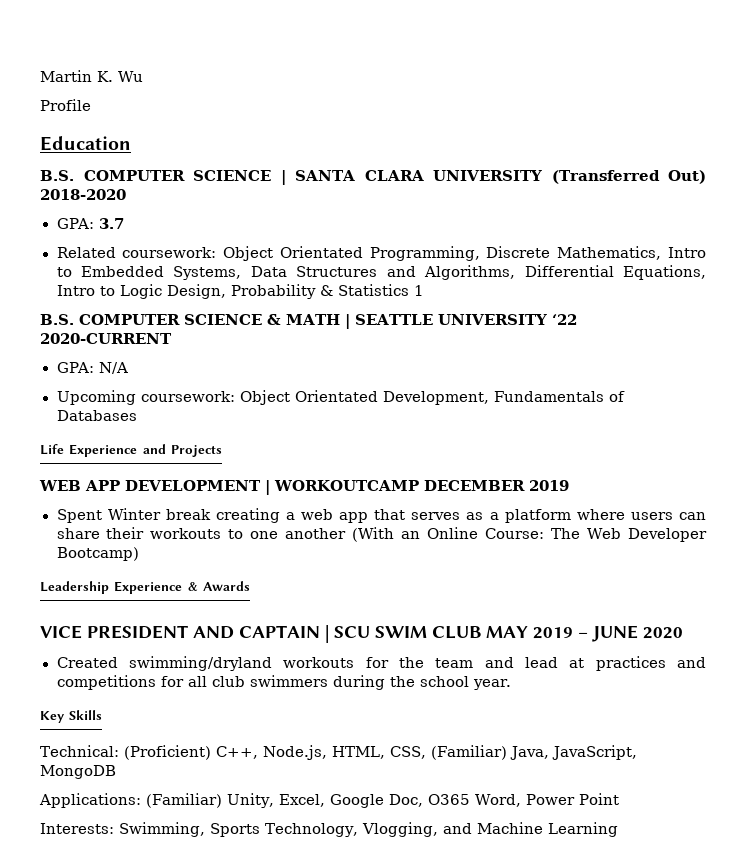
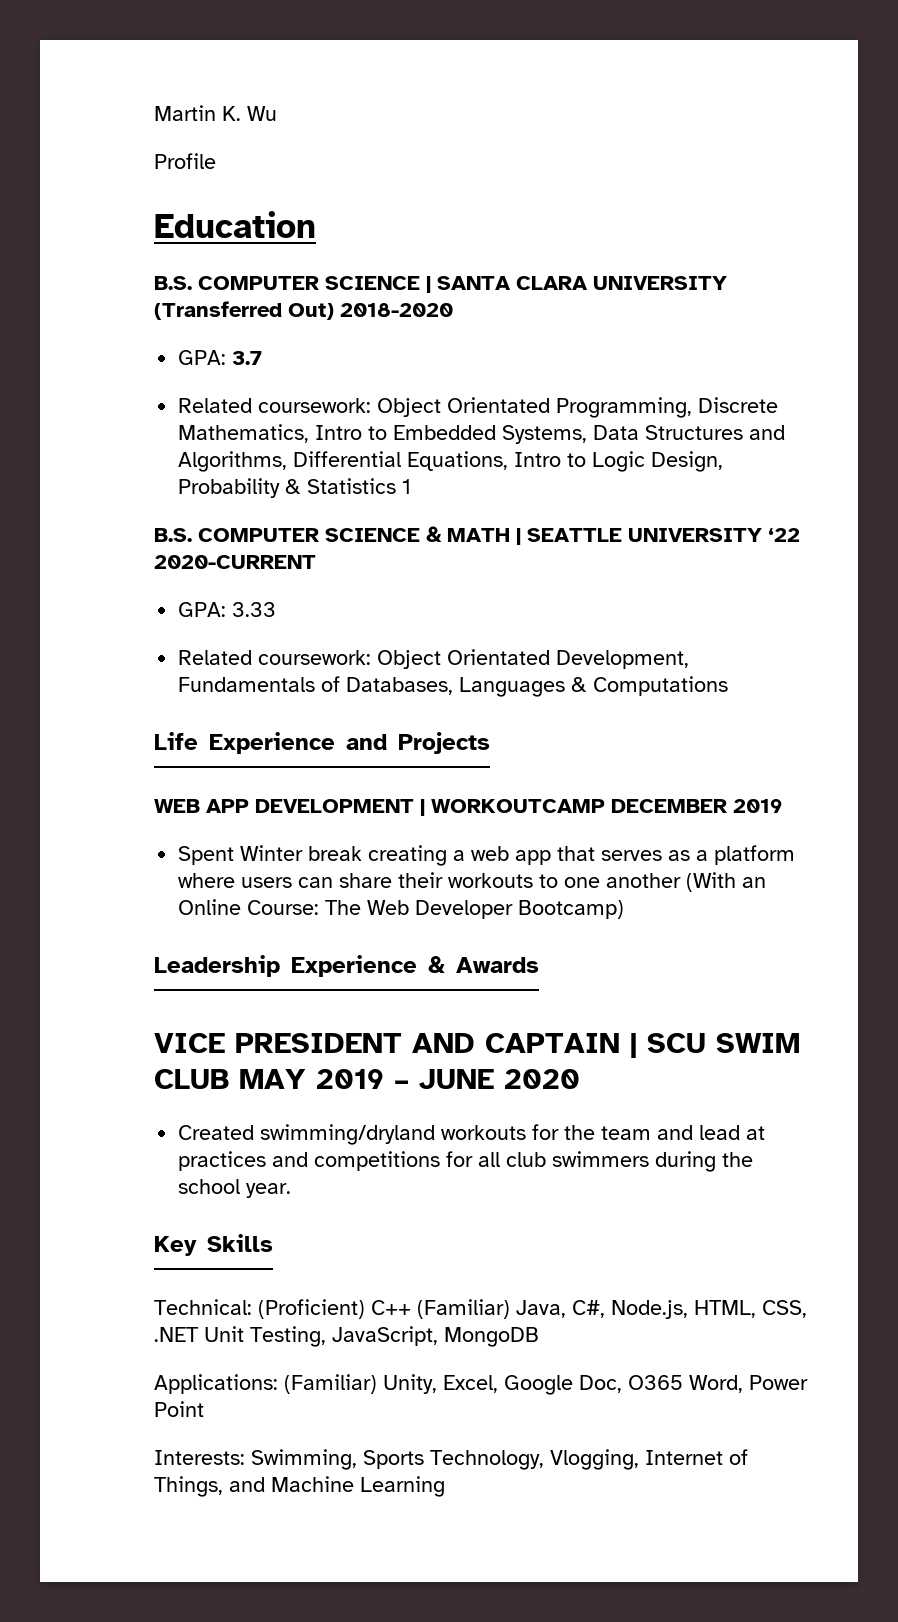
- GPA: N/A
- Upcoming coursework: Object Orientated Development, Fundamentals of Databases
+ GPA: 3.33
+ Related coursework: Object Orientated Development, Fundamentals of Databases, Languages & Computations
- Technical: (Proficient) C++, Node.js, HTML, CSS, (Familiar) Java, JavaScript, MongoDB
+ Technical: (Proficient) C++ (Familiar) Java, C#, Node.js, HTML, CSS, .NET Unit Testing, JavaScript, MongoDB
- Interests: Swimming, Sports Technology, Vlogging, and Machine Learning
+ Interests: Swimming, Sports Technology, Vlogging, Internet of Things, and Machine Learning

